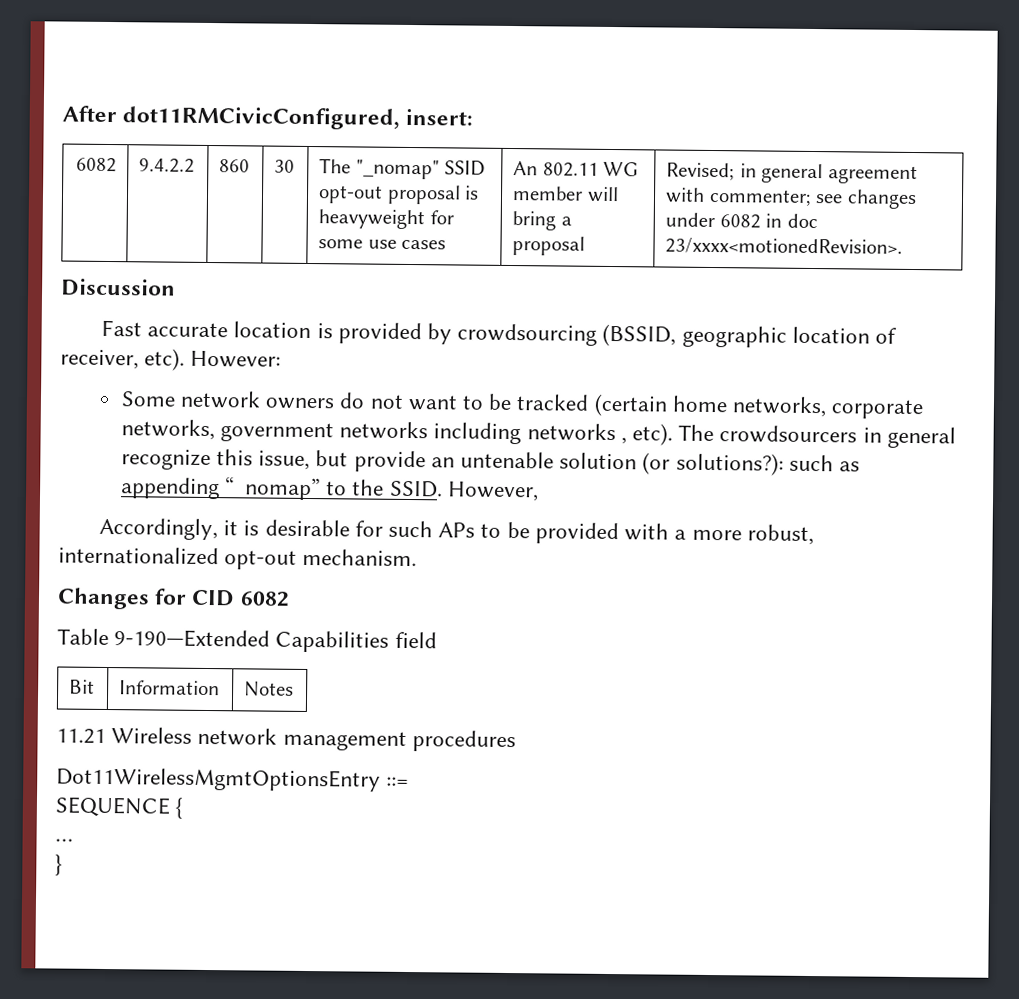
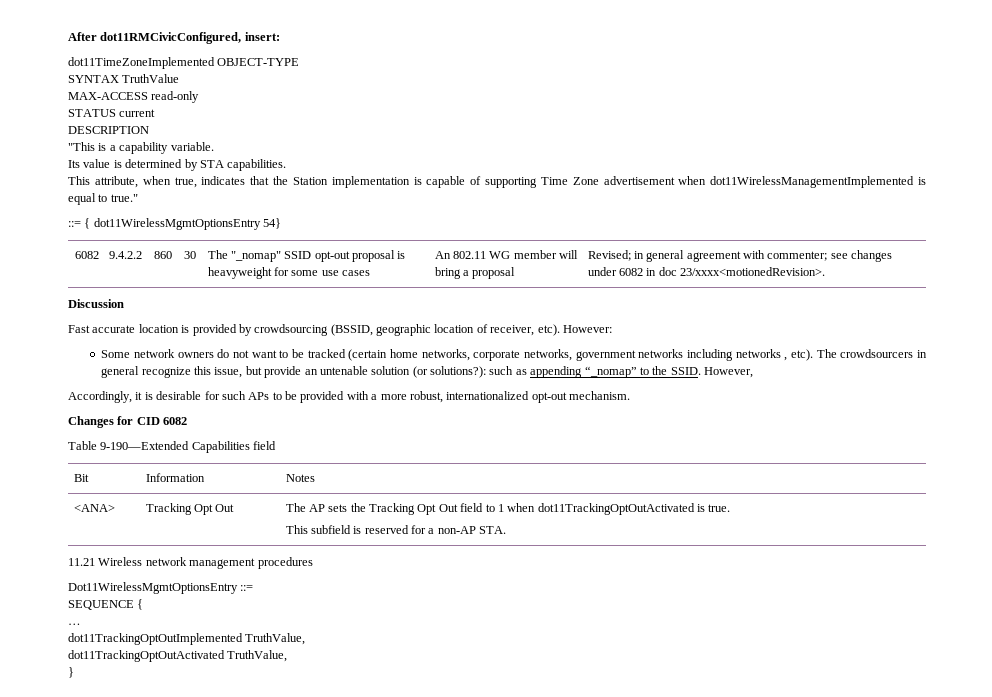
+ dot11TimeZoneImplemented OBJECT-TYPE
+ SYNTAX TruthValue
+ MAX-ACCESS read-only
+ STATUS current
+ DESCRIPTION
+ "This is a capability variable.
+ Its value is determined by STA capabilities.
+ This attribute, when true, indicates that the Station implementation is capable of supporting Time Zone advertisement when dot11WirelessManagementImplemented is equal to true."
+ ::= { dot11WirelessMgmtOptionsEntry 54}
+ <ANA> | Tracking Opt Out | The AP sets the Tracking Opt Out field to 1 when dot11TrackingOptOutActivated is true.
+ This subfield is reserved for a non-AP STA.
+ dot11TrackingOptOutImplemented TruthValue,
+ dot11TrackingOptOutActivated TruthValue,

